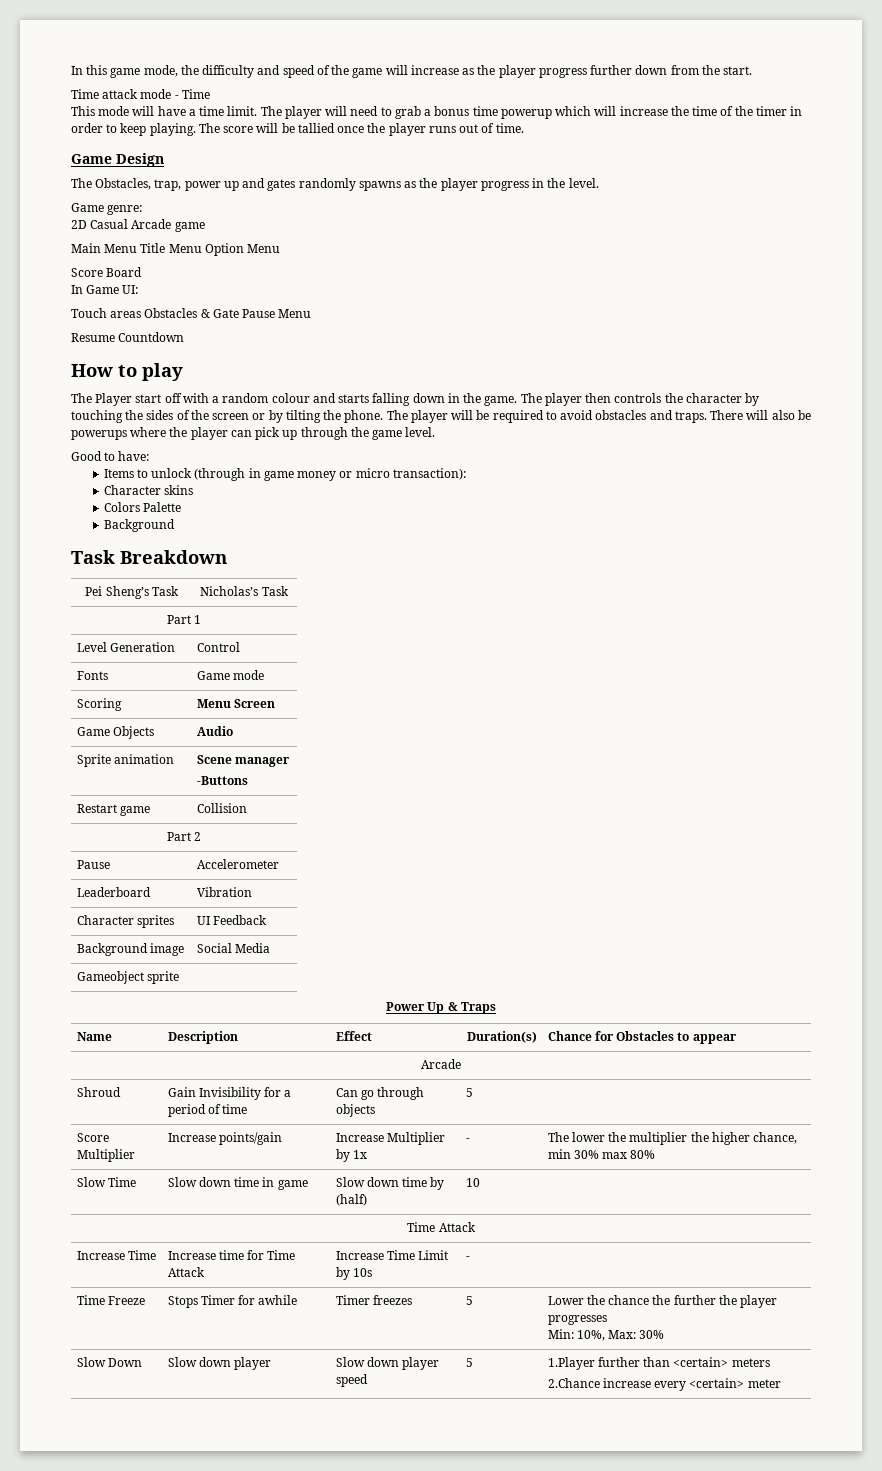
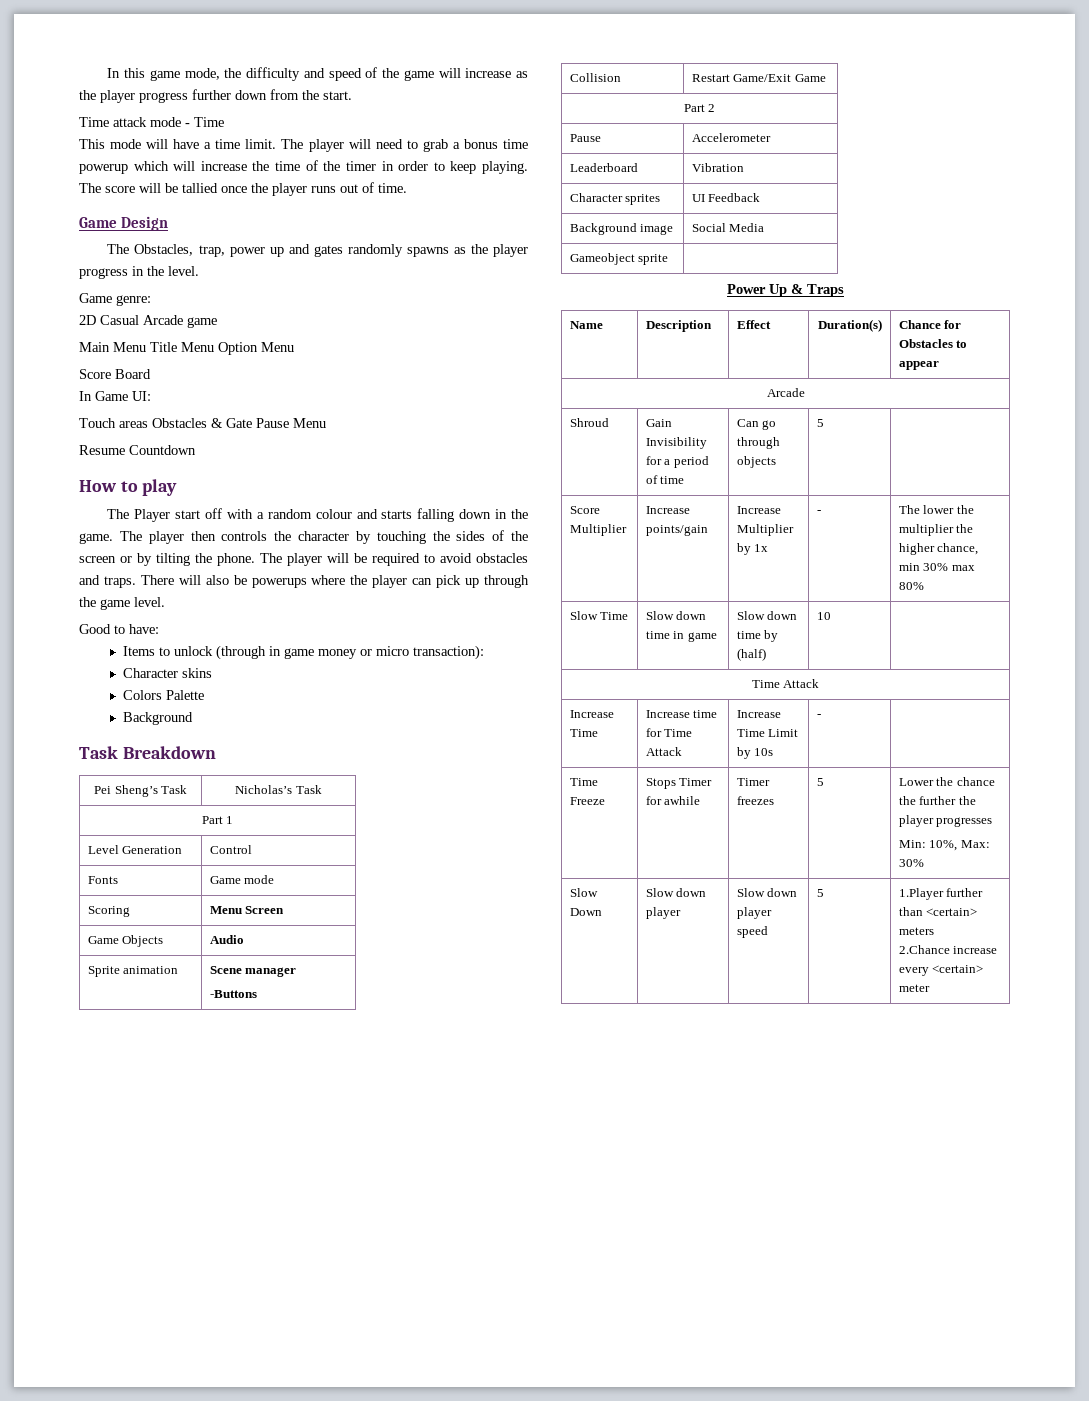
- Restart game | Collision
+ Collision | Restart Game/Exit Game

